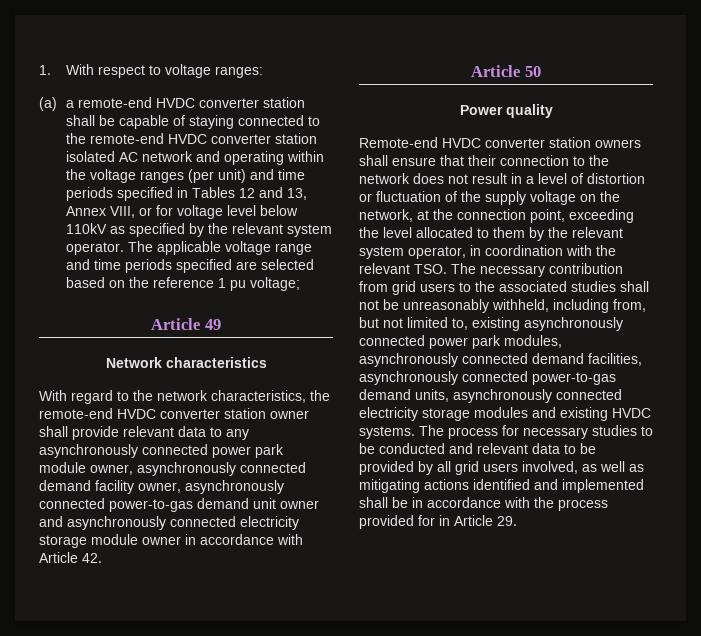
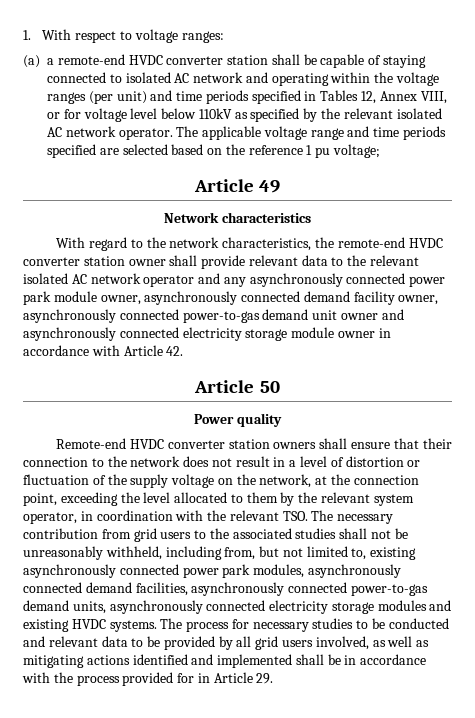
- (a) a remote-end HVDC converter station shall be capable of staying connected to the remote-end HVDC converter station isolated AC network and operating within the voltage ranges (per unit) and time periods specified in Tables 12 and 13, Annex VIII, or for voltage level below 110kV as specified by the relevant system operator.
+ (a) a remote-end HVDC converter station shall be capable of staying connected to isolated AC network and operating within the voltage ranges (per unit) and time periods specified in Tables 12, Annex VIII, or for voltage level below 110kV as specified by the relevant isolated AC network operator.
- With regard to the network characteristics, the remote-end HVDC converter station owner shall provide relevant data to any asynchronously connected power park module owner, asynchronously connected demand facility owner, asynchronously connected power-to-gas demand unit owner and asynchronously connected electricity storage module owner in accordance with Article 42.
+ With regard to the network characteristics, the remote-end HVDC converter station owner shall provide relevant data to the relevant isolated AC network operator and any asynchronously connected power park module owner, asynchronously connected demand facility owner, asynchronously connected power-to-gas demand unit owner and asynchronously connected electricity storage module owner in accordance with Article 42.

